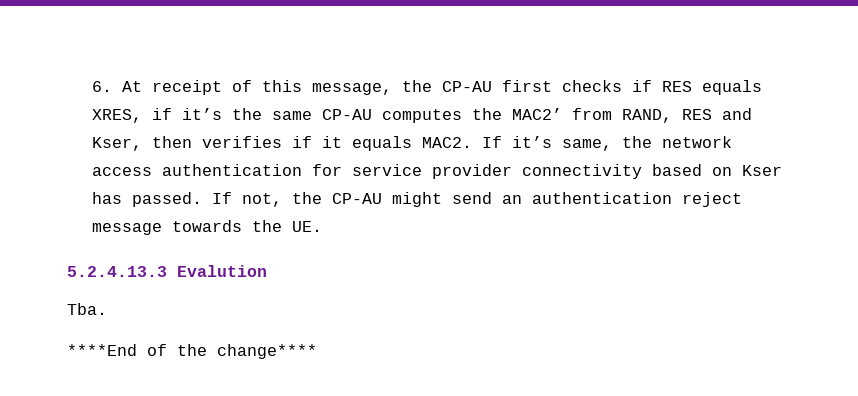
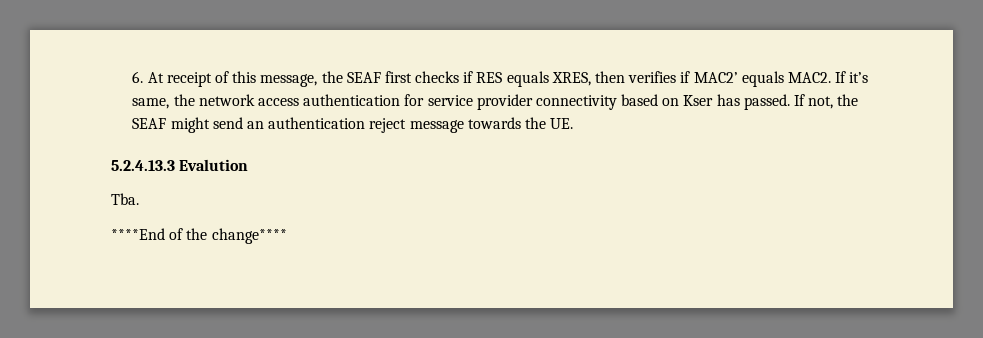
- 6. At receipt of this message, the CP-AU first checks if RES equals XRES, if it’s the same CP-AU computes the MAC2’ from RAND, RES and Kser, then verifies if it equals MAC2.
+ 6. At receipt of this message, the SEAF first checks if RES equals XRES, then verifies if MAC2’ equals MAC2.
- If not, the CP-AU might send an authentication reject message towards the UE.
+ If not, the SEAF might send an authentication reject message towards the UE.

